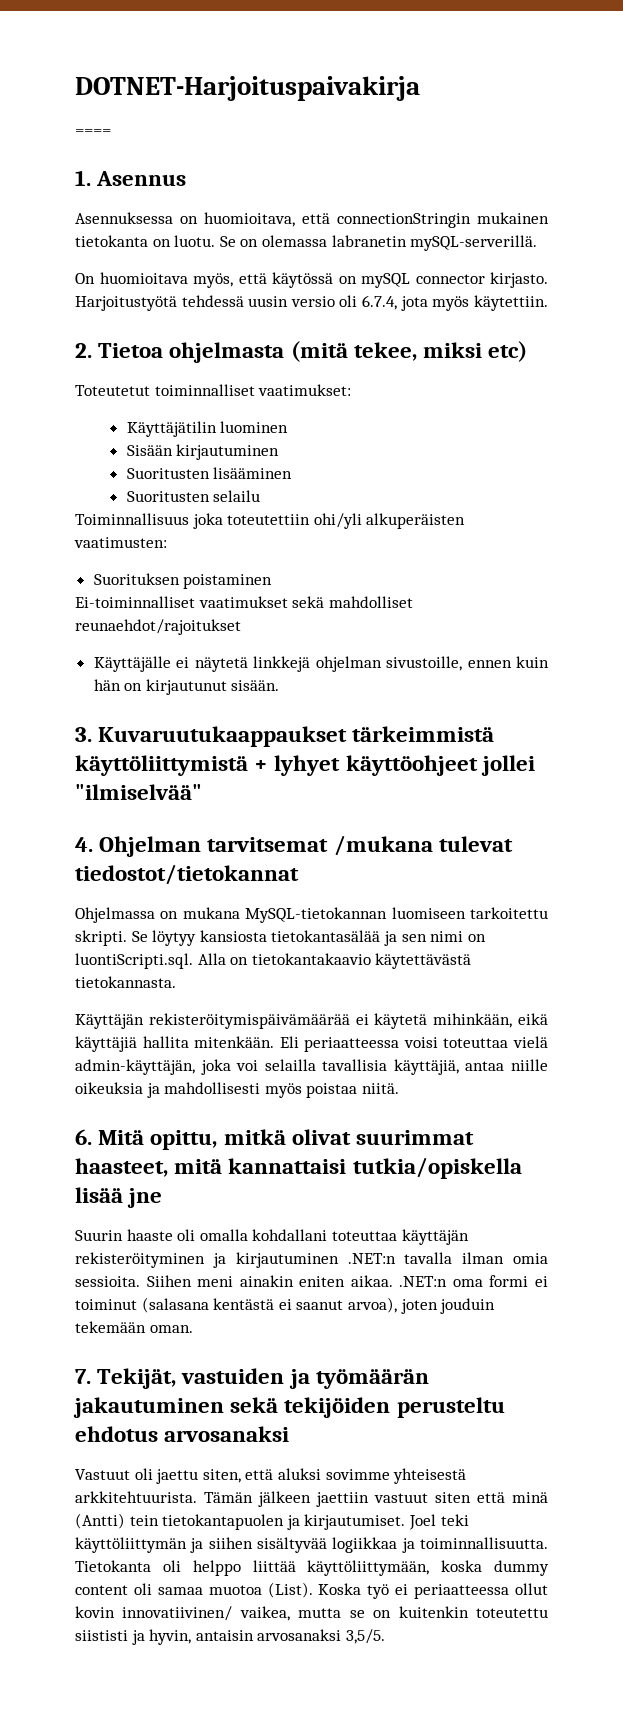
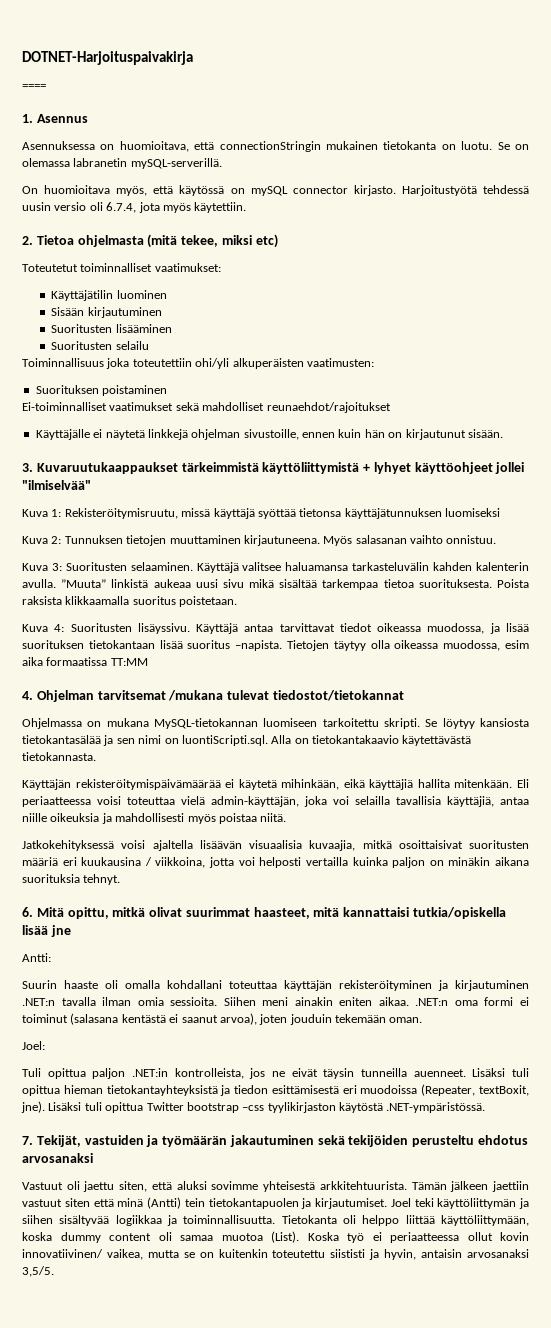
+ Kuva 1: Rekisteröitymisruutu, missä käyttäjä syöttää tietonsa käyttäjätunnuksen luomiseksi
+ Kuva 2: Tunnuksen tietojen muuttaminen kirjautuneena. Myös salasanan vaihto onnistuu.
+ Kuva 3: Suoritusten selaaminen. Käyttäjä valitsee haluamansa tarkasteluvälin kahden kalenterin avulla. ”Muuta” linkistä aukeaa uusi sivu mikä sisältää tarkempaa tietoa suorituksesta. Poista raksista klikkaamalla suoritus poistetaan.
+ Kuva 4: Suoritusten lisäyssivu. Käyttäjä antaa tarvittavat tiedot oikeassa muodossa, ja lisää suorituksen tietokantaan lisää suoritus –napista. Tietojen täytyy olla oikeassa muodossa, esim aika formaatissa TT:MM
+ Jatkokehityksessä voisi ajaltella lisäävän visuaalisia kuvaajia, mitkä osoittaisivat suoritusten määriä eri kuukausina / viikkoina, jotta voi helposti vertailla kuinka paljon on minäkin aikana suorituksia tehnyt.
+ Antti:
+ Joel:
+ Tuli opittua paljon .NET:in kontrolleista, jos ne eivät täysin tunneilla auenneet. Lisäksi tuli opittua hieman tietokantayhteyksistä ja tiedon esittämisestä eri muodoissa (Repeater, textBoxit, jne). Lisäksi tuli opittua Twitter bootstrap –css tyylikirjaston käytöstä .NET-ympäristössä.

